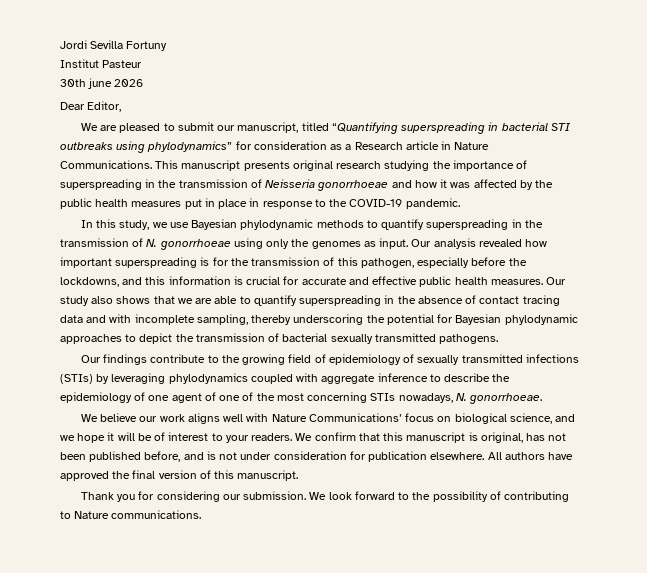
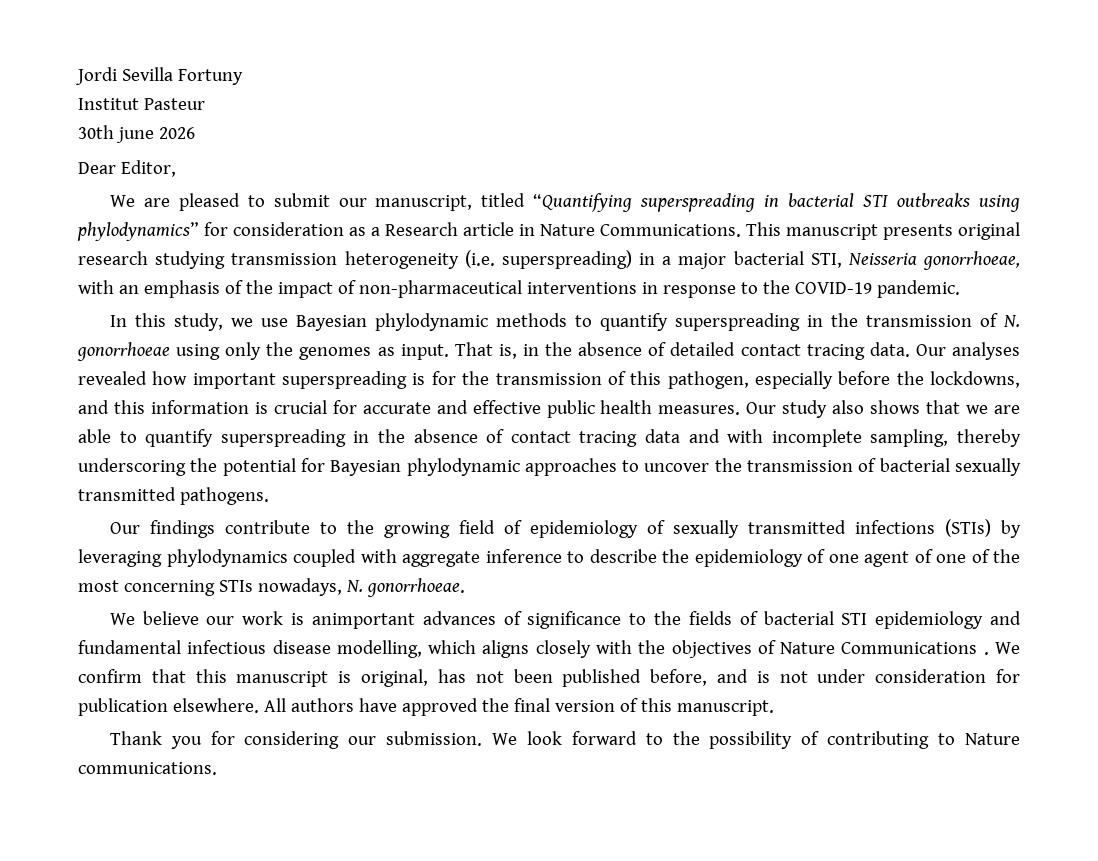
- This manuscript presents original research studying the importance of superspreading in the transmission of Neisseria gonorrhoeae and how it was affected by the public health measures put in place in response to the COVID-19 pandemic.
+ This manuscript presents original research studying transmission heterogeneity (i.e. superspreading) in a major bacterial STI, Neisseria gonorrhoeae, with an emphasis of the impact of non-pharmaceutical interventions in response to the COVID-19 pandemic.
- Our analysis revealed how important superspreading is for the transmission of this pathogen, especially before the lockdowns, and this information is crucial for accurate and effective public health measures.
+ That is, in the absence of detailed contact tracing data. Our analyses revealed how important superspreading is for the transmission of this pathogen, especially before the lockdowns, and this information is crucial for accurate and effective public health measures.
- Our study also shows that we are able to quantify superspreading in the absence of contact tracing data and with incomplete sampling, thereby underscoring the potential for Bayesian phylodynamic approaches to depict the transmission of bacterial sexually transmitted pathogens.
+ Our study also shows that we are able to quantify superspreading in the absence of contact tracing data and with incomplete sampling, thereby underscoring the potential for Bayesian phylodynamic approaches to uncover the transmission of bacterial sexually transmitted pathogens.
- We believe our work aligns well with Nature Communications’ focus on biological science, and we hope it will be of interest to your readers.
+ We believe our work is animportant advances of significance to the fields of bacterial STI epidemiology and fundamental infectious disease modelling, which aligns closely with the objectives of Nature Communications .

